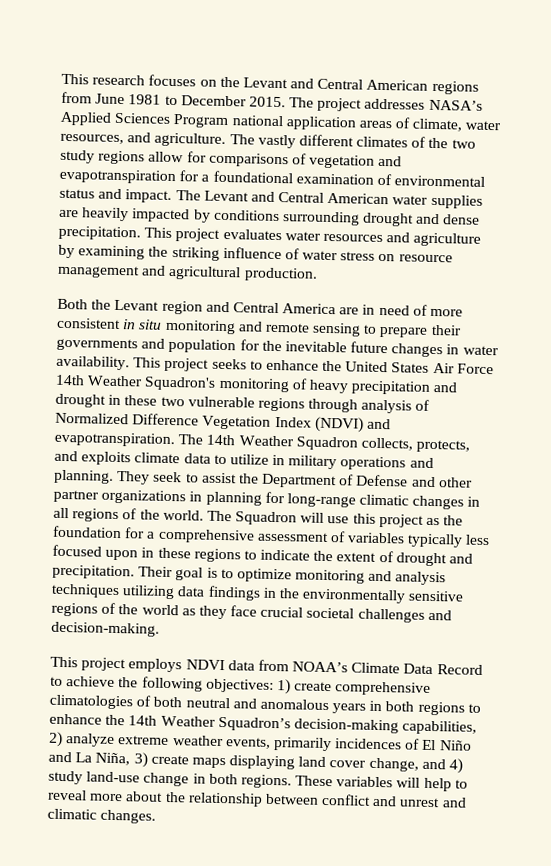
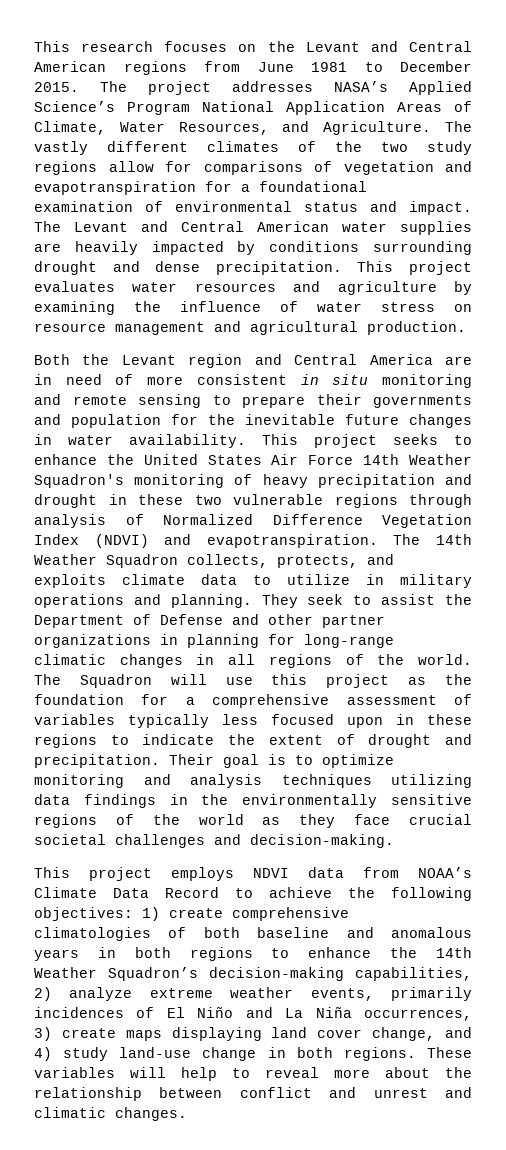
- The project addresses NASA’s Applied Sciences Program national application areas of climate, water resources, and agriculture.
+ The project addresses NASA’s Applied Science’s Program National Application Areas of Climate, Water Resources, and Agriculture.
- This project evaluates water resources and agriculture by examining the striking influence of water stress on resource management and agricultural production.
+ This project evaluates water resources and agriculture by examining the influence of water stress on resource management and agricultural production.
- 1) create comprehensive climatologies of both neutral and anomalous years in both regions to enhance the 14th Weather Squadron’s decision-making capabilities, 2) analyze extreme weather events, primarily incidences of El Niño and La Niña, 3) create maps displaying land cover change, and 4) study land-use change in both regions.
+ 1) create comprehensive climatologies of both baseline and anomalous years in both regions to enhance the 14th Weather Squadron’s decision-making capabilities, 2) analyze extreme weather events, primarily incidences of El Niño and La Niña occurrences, 3) create maps displaying land cover change, and 4) study land-use change in both regions.

